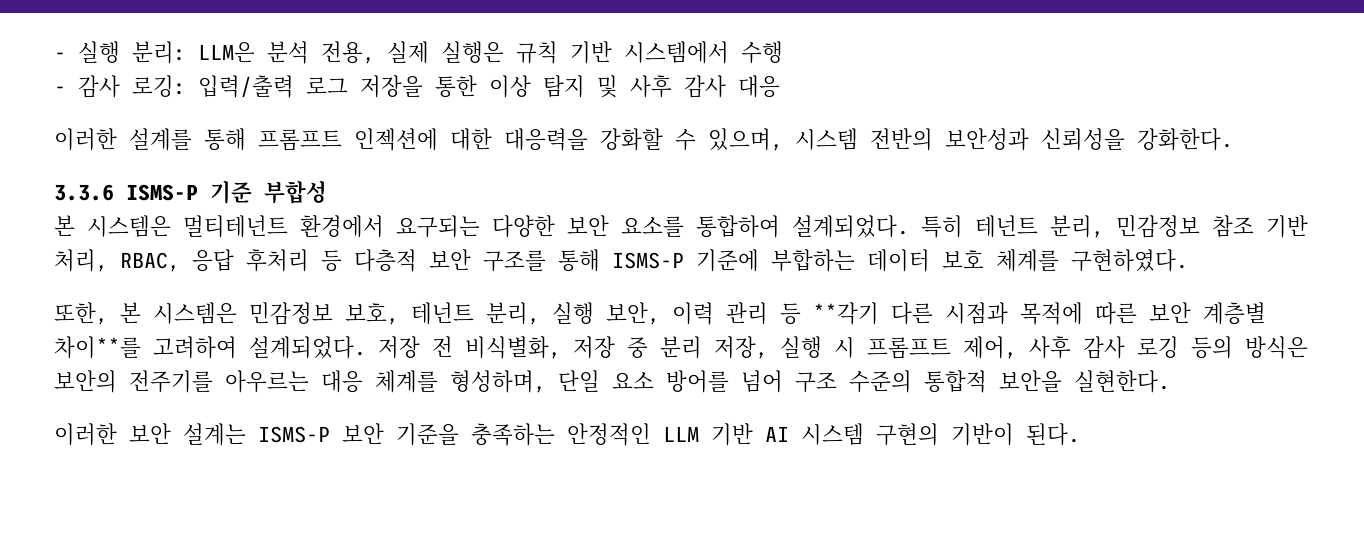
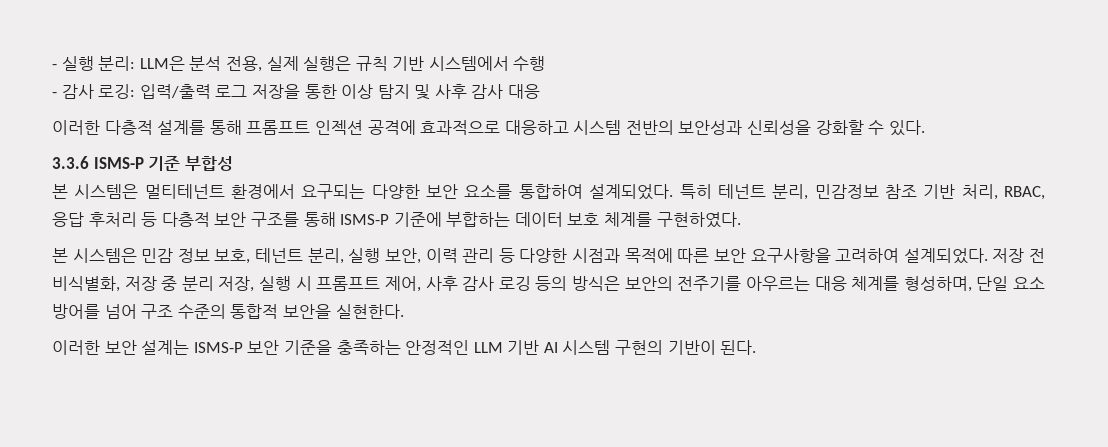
- 이러한 설계를 통해 프롬프트 인젝션에 대한 대응력을 강화할 수 있으며, 시스템 전반의 보안성과 신뢰성을 강화한다.
+ 이러한 다층적 설계를 통해 프롬프트 인젝션 공격에 효과적으로 대응하고 시스템 전반의 보안성과 신뢰성을 강화할 수 있다.
- 또한, 본 시스템은 민감정보 보호, 테넌트 분리, 실행 보안, 이력 관리 등 **각기 다른 시점과 목적에 따른 보안 계층별 차이**를 고려하여 설계되었다.
+ 본 시스템은 민감 정보 보호, 테넌트 분리, 실행 보안, 이력 관리 등 다양한 시점과 목적에 따른 보안 요구사항을 고려하여 설계되었다.

